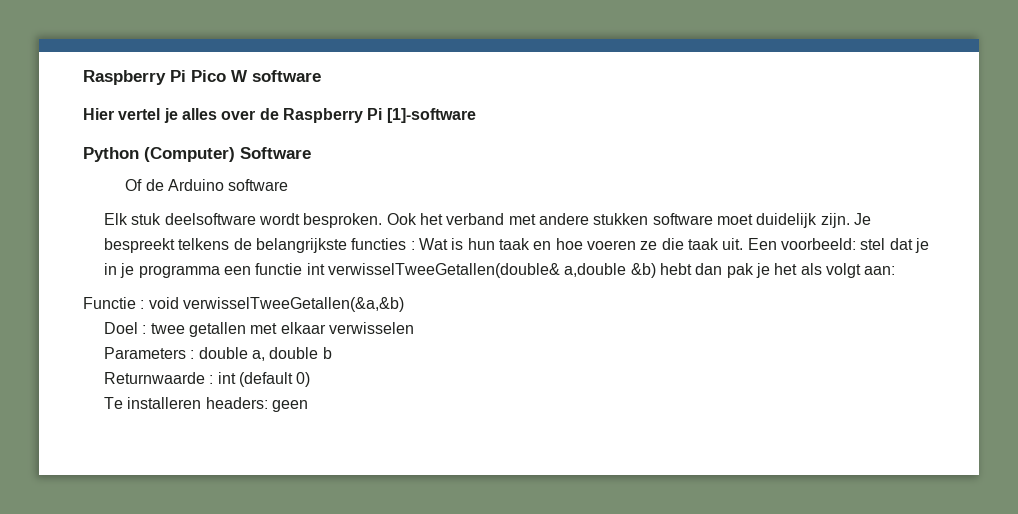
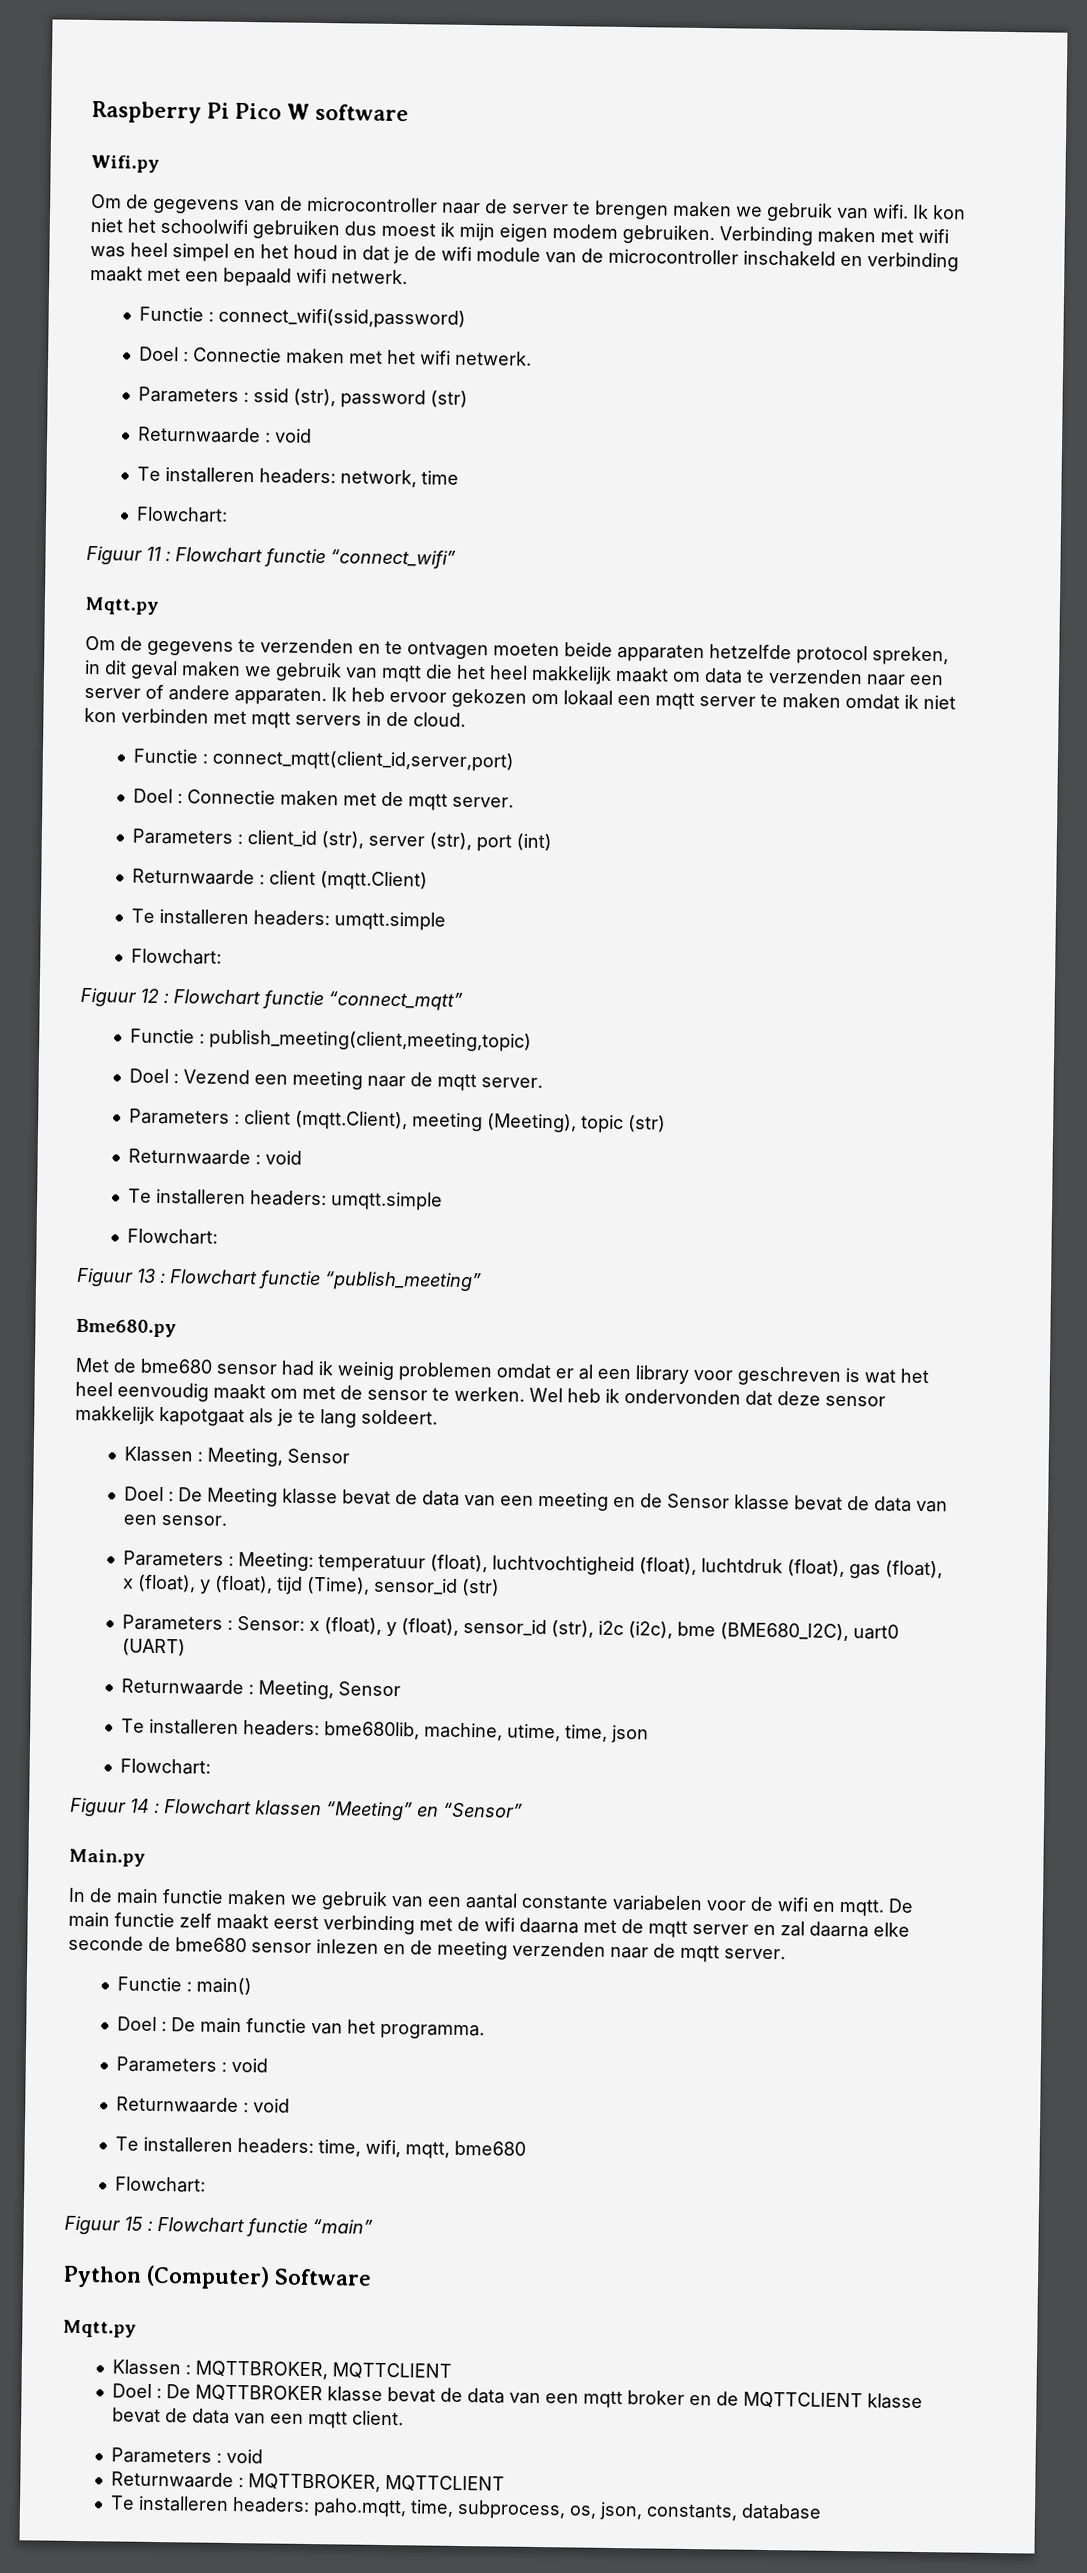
- Hier vertel je alles over de Raspberry Pi [1]-software
+ Wifi.py
+ Om de gegevens van de microcontroller naar de server te brengen maken we gebruik van wifi. Ik kon niet het schoolwifi gebruiken dus moest ik mijn eigen modem gebruiken. Verbinding maken met wifi was heel simpel en het houd in dat je de wifi module van de microcontroller inschakeld en verbinding maakt met een bepaald wifi netwerk.
+ Functie : connect_wifi(ssid,password)
+ Doel : Connectie maken met het wifi netwerk.
+ Parameters : ssid (str), password (str)
+ Returnwaarde : void
+ Te installeren headers: network, time
+ Flowchart:
+ Figuur 11 : Flowchart functie “connect_wifi”
+ Mqtt.py
+ Om de gegevens te verzenden en te ontvagen moeten beide apparaten hetzelfde protocol spreken, in dit geval maken we gebruik van mqtt die het heel makkelijk maakt om data te verzenden naar een server of andere apparaten. Ik heb ervoor gekozen om lokaal een mqtt server te maken omdat ik niet kon verbinden met mqtt servers in de cloud.
+ Functie : connect_mqtt(client_id,server,port)
+ Doel : Connectie maken met de mqtt server.
+ Parameters : client_id (str), server (str), port (int)
+ Returnwaarde : client (mqtt.Client)
+ Te installeren headers: umqtt.simple
+ Flowchart:
+ Figuur 12 : Flowchart functie “connect_mqtt”
+ Functie : publish_meeting(client,meeting,topic)
+ Doel : Vezend een meeting naar de mqtt server.
+ Parameters : client (mqtt.Client), meeting (Meeting), topic (str)
+ Returnwaarde : void
+ Te installeren headers: umqtt.simple
+ Flowchart:
+ Figuur 13 : Flowchart functie “publish_meeting”
+ Bme680.py
+ Met de bme680 sensor had ik weinig problemen omdat er al een library voor geschreven is wat het heel eenvoudig maakt om met de sensor te werken. Wel heb ik ondervonden dat deze sensor makkelijk kapotgaat als je te lang soldeert.
+ Klassen : Meeting, Sensor
+ Doel : De Meeting klasse bevat de data van een meeting en de Sensor klasse bevat de data van een sensor.
+ Parameters : Meeting: temperatuur (float), luchtvochtigheid (float), luchtdruk (float), gas (float), x (float), y (float), tijd (Time), sensor_id (str)
+ Parameters : Sensor: x (float), y (float), sensor_id (str), i2c (i2c), bme (BME680_I2C), uart0 (UART)
+ Returnwaarde : Meeting, Sensor
+ Te installeren headers: bme680lib, machine, utime, time, json
+ Flowchart:
+ Figuur 14 : Flowchart klassen “Meeting” en “Sensor”
+ Main.py
+ In de main functie maken we gebruik van een aantal constante variabelen voor de wifi en mqtt. De main functie zelf maakt eerst verbinding met de wifi daarna met de mqtt server en zal daarna elke seconde de bme680 sensor inlezen en de meeting verzenden naar de mqtt server.
+ Functie : main()
+ Doel : De main functie van het programma.
+ Parameters : void
+ Returnwaarde : void
+ Te installeren headers: time, wifi, mqtt, bme680
+ Flowchart:
+ Figuur 15 : Flowchart functie “main”
  Python (Computer) Software
- Of de Arduino software
- Elk stuk deelsoftware wordt besproken. Ook het verband met andere stukken software moet duidelijk zijn. Je bespreekt telkens de belangrijkste functies : Wat is hun taak en hoe voeren ze die taak uit. Een voorbeeld: stel dat je in je programma een functie int verwisselTweeGetallen(double& a,double &b) hebt dan pak je het als volgt aan:
- Functie : void verwisselTweeGetallen(&a,&b)
- Doel : twee getallen met elkaar verwisselen
- Parameters : double a, double b
- Returnwaarde : int (default 0)
- Te installeren headers: geen
+ Mqtt.py
+ Klassen : MQTTBROKER, MQTTCLIENT
+ Doel : De MQTTBROKER klasse bevat de data van een mqtt broker en de MQTTCLIENT klasse bevat de data van een mqtt client.
+ Parameters : void
+ Returnwaarde : MQTTBROKER, MQTTCLIENT
+ Te installeren headers: paho.mqtt, time, subprocess, os, json, constants, database

